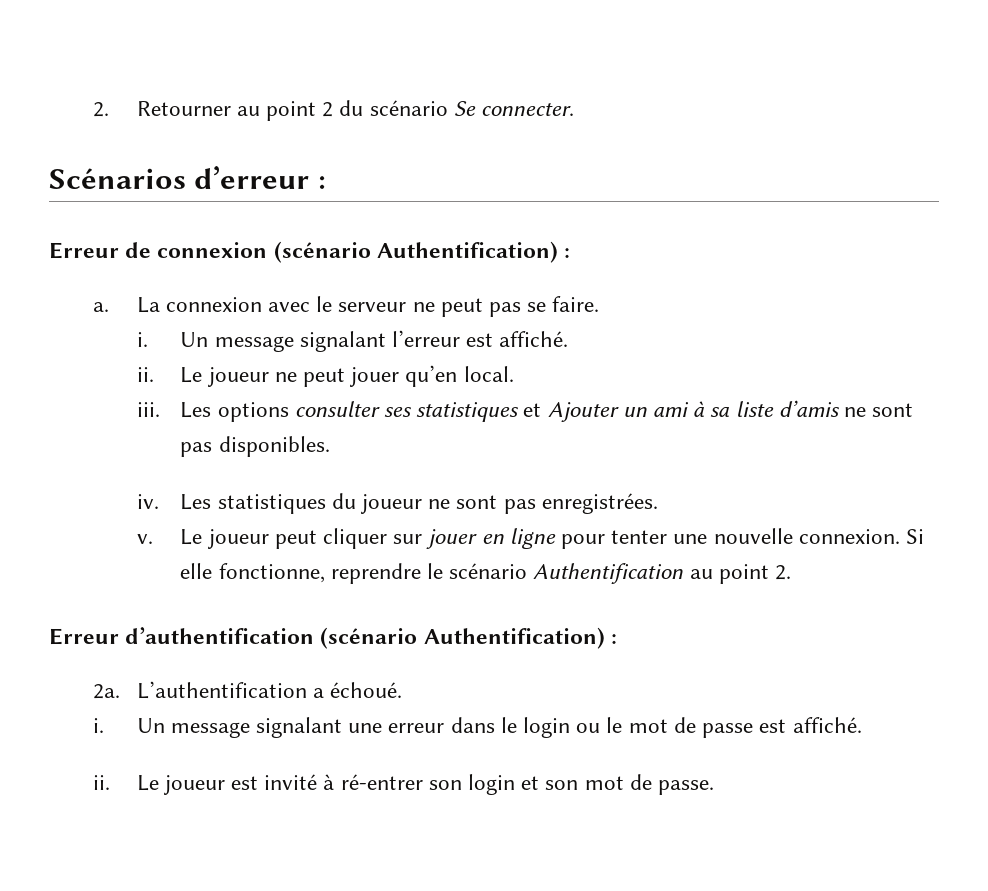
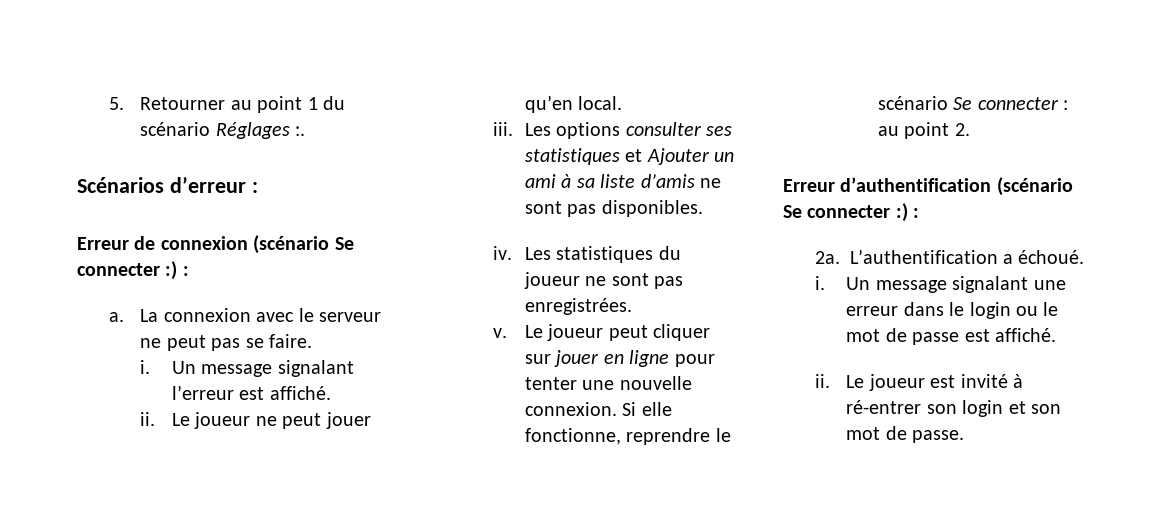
- 2. Retourner au point 2 du scénario Se connecter.
+ 5. Retourner au point 1 du scénario Réglages :.
- Erreur de connexion (scénario Authentification) :
+ Erreur de connexion (scénario Se connecter :) :
- Si elle fonctionne, reprendre le scénario Authentification au point 2.
+ Si elle fonctionne, reprendre le scénario Se connecter : au point 2.
- Erreur d’authentification (scénario Authentification) :
+ Erreur d’authentification (scénario Se connecter :) :

